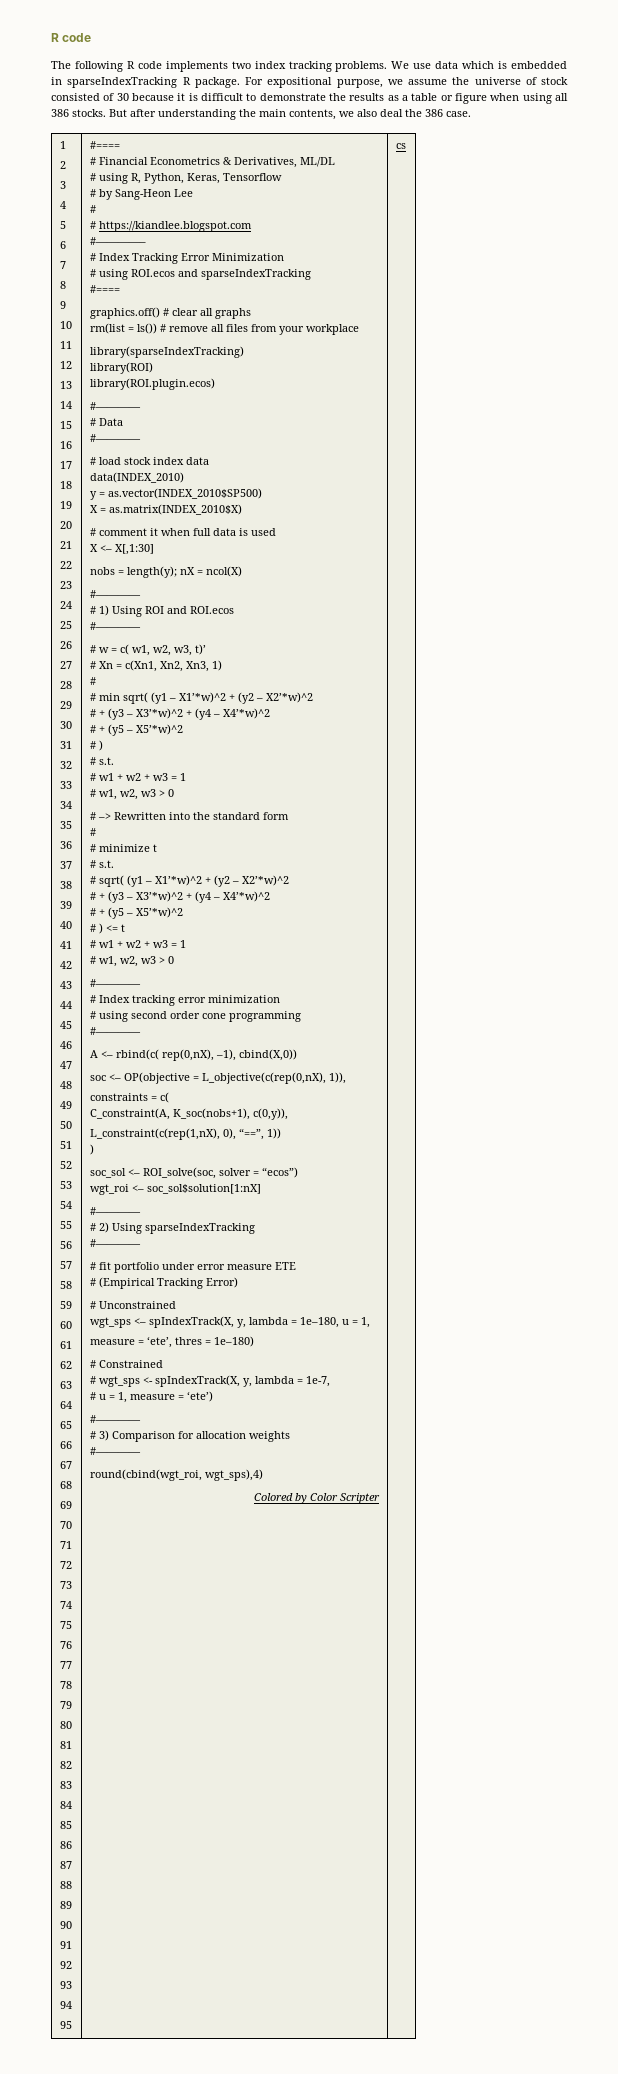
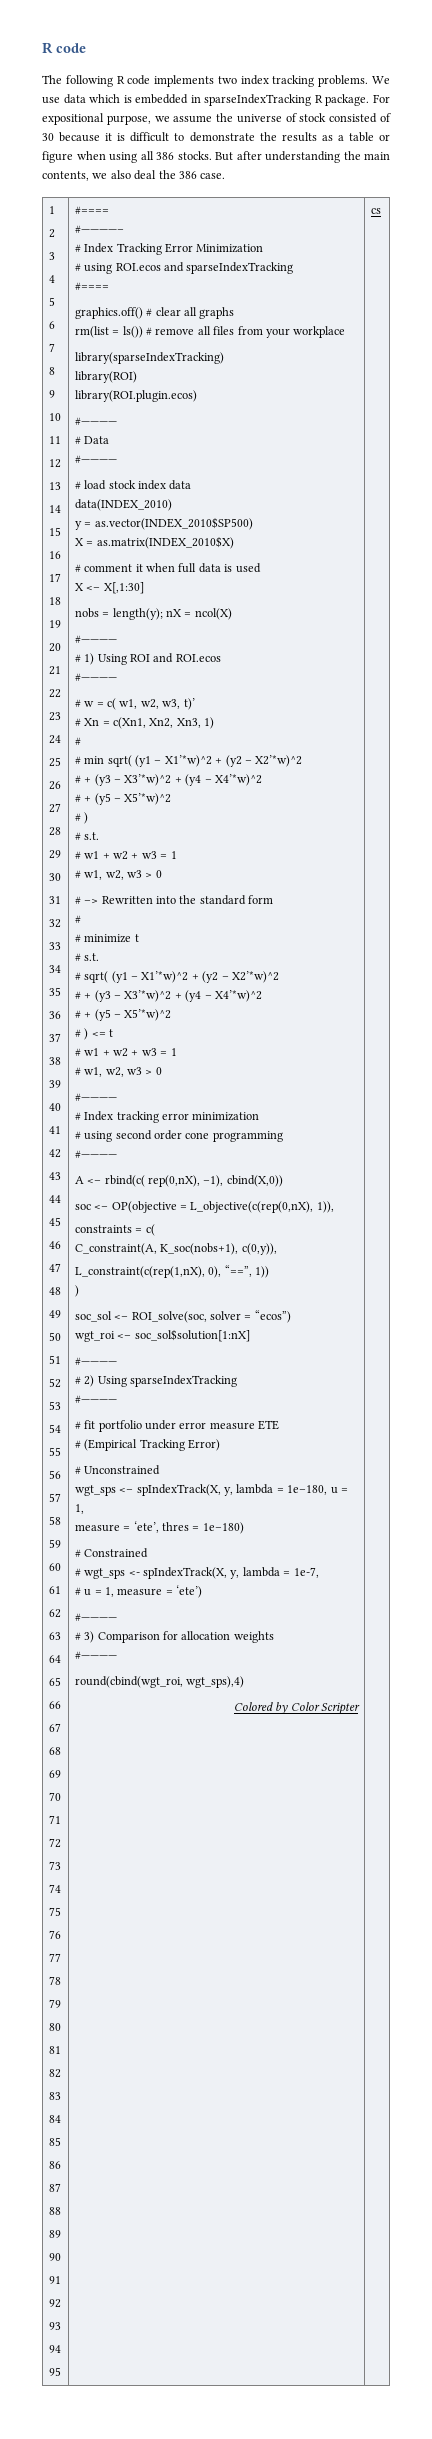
- # Financial Econometrics & Derivatives, ML/DL
- # using R, Python, Keras, Tensorflow
- # by Sang-Heon Lee
- #
- # https://kiandlee.blogspot.com

